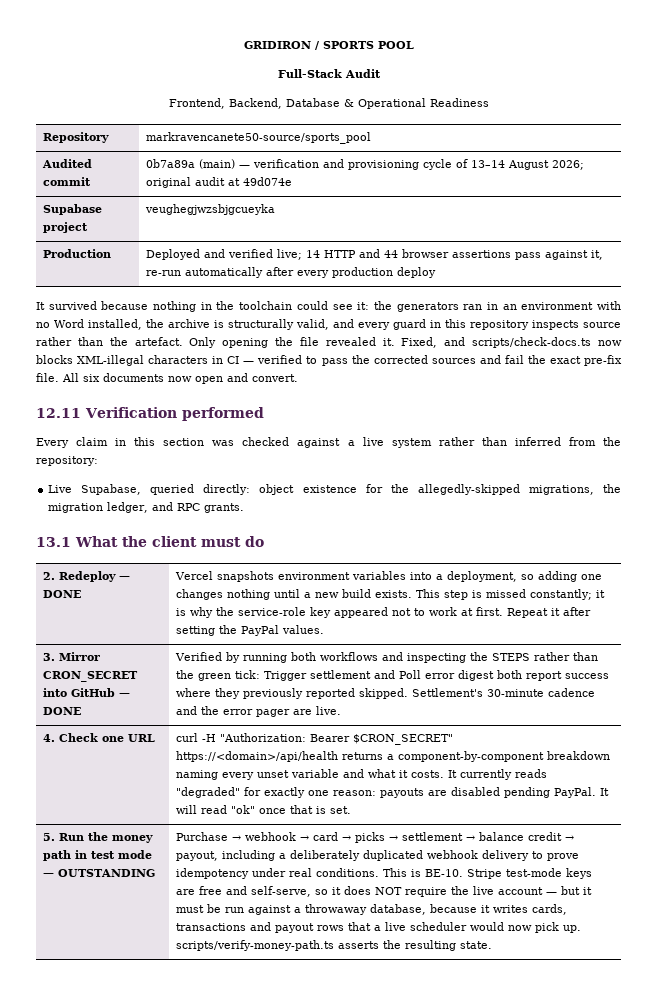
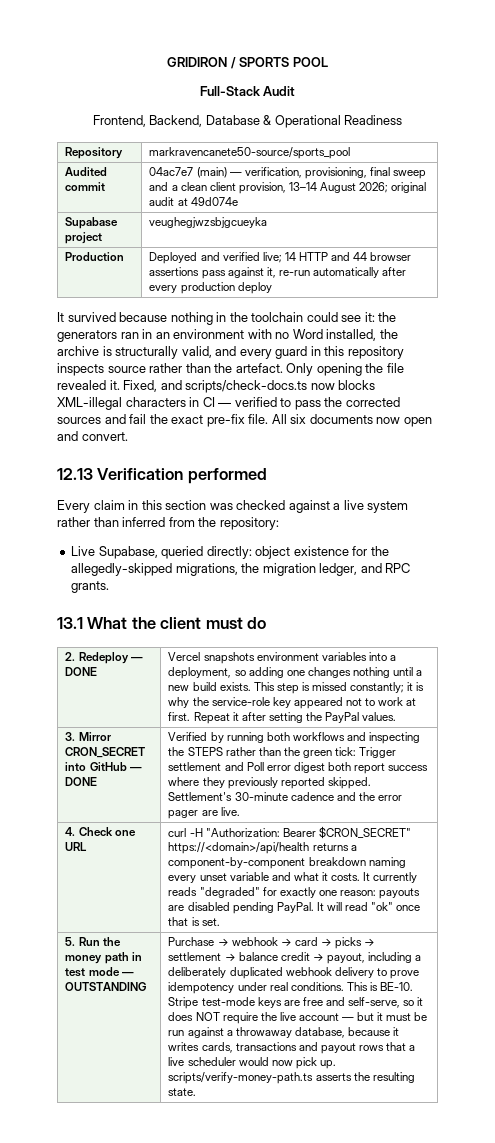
- Audited commit | 0b7a89a (main) — verification and provisioning cycle of 13–14 August 2026; original audit at 49d074e
+ Audited commit | 04ac7e7 (main) — verification, provisioning, final sweep and a clean client provision, 13–14 August 2026; original audit at 49d074e
- 12.11 Verification performed
+ 12.13 Verification performed

